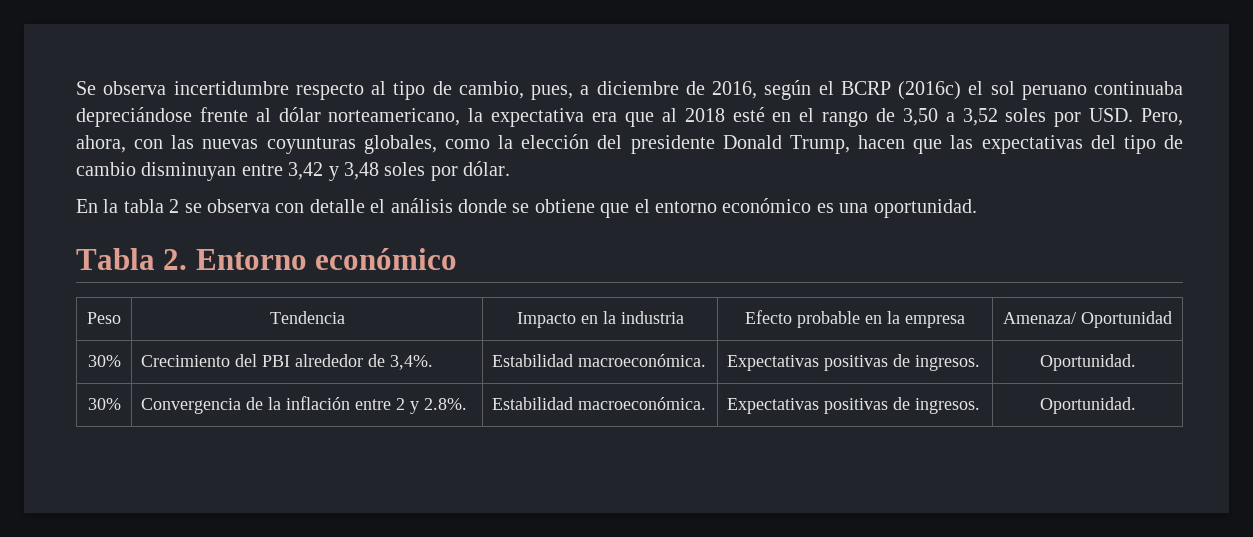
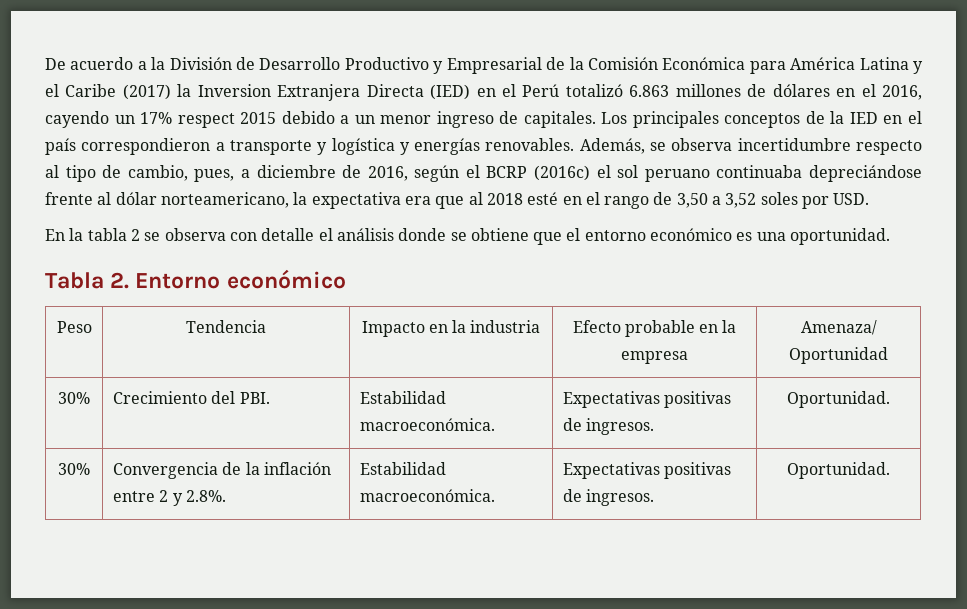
- Se observa incertidumbre respecto al tipo de cambio, pues, a diciembre de 2016, según el BCRP (2016c) el sol peruano continuaba depreciándose frente al dólar norteamericano, la expectativa era que al 2018 esté en el rango de 3,50 a 3,52 soles por USD. Pero, ahora, con las nuevas coyunturas globales, como la elección del presidente Donald Trump, hacen que las expectativas del tipo de cambio disminuyan entre 3,42 y 3,48 soles por dólar.
+ De acuerdo a la División de Desarrollo Productivo y Empresarial de la Comisión Económica para América Latina y el Caribe (2017) la Inversion Extranjera Directa (IED) en el Perú totalizó 6.863 millones de dólares en el 2016, cayendo un 17% respect 2015 debido a un menor ingreso de capitales. Los principales conceptos de la IED en el país correspondieron a transporte y logística y energías renovables. Además, se observa incertidumbre respecto al tipo de cambio, pues, a diciembre de 2016, según el BCRP (2016c) el sol peruano continuaba depreciándose frente al dólar norteamericano, la expectativa era que al 2018 esté en el rango de 3,50 a 3,52 soles por USD.
- 30% | Crecimiento del PBI alrededor de 3,4%. | Estabilidad macroeconómica. | Expectativas positivas de ingresos. | Oportunidad.
+ 30% | Crecimiento del PBI. | Estabilidad macroeconómica. | Expectativas positivas de ingresos. | Oportunidad.

